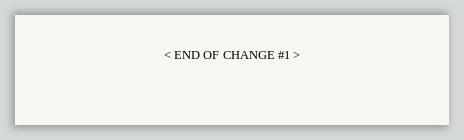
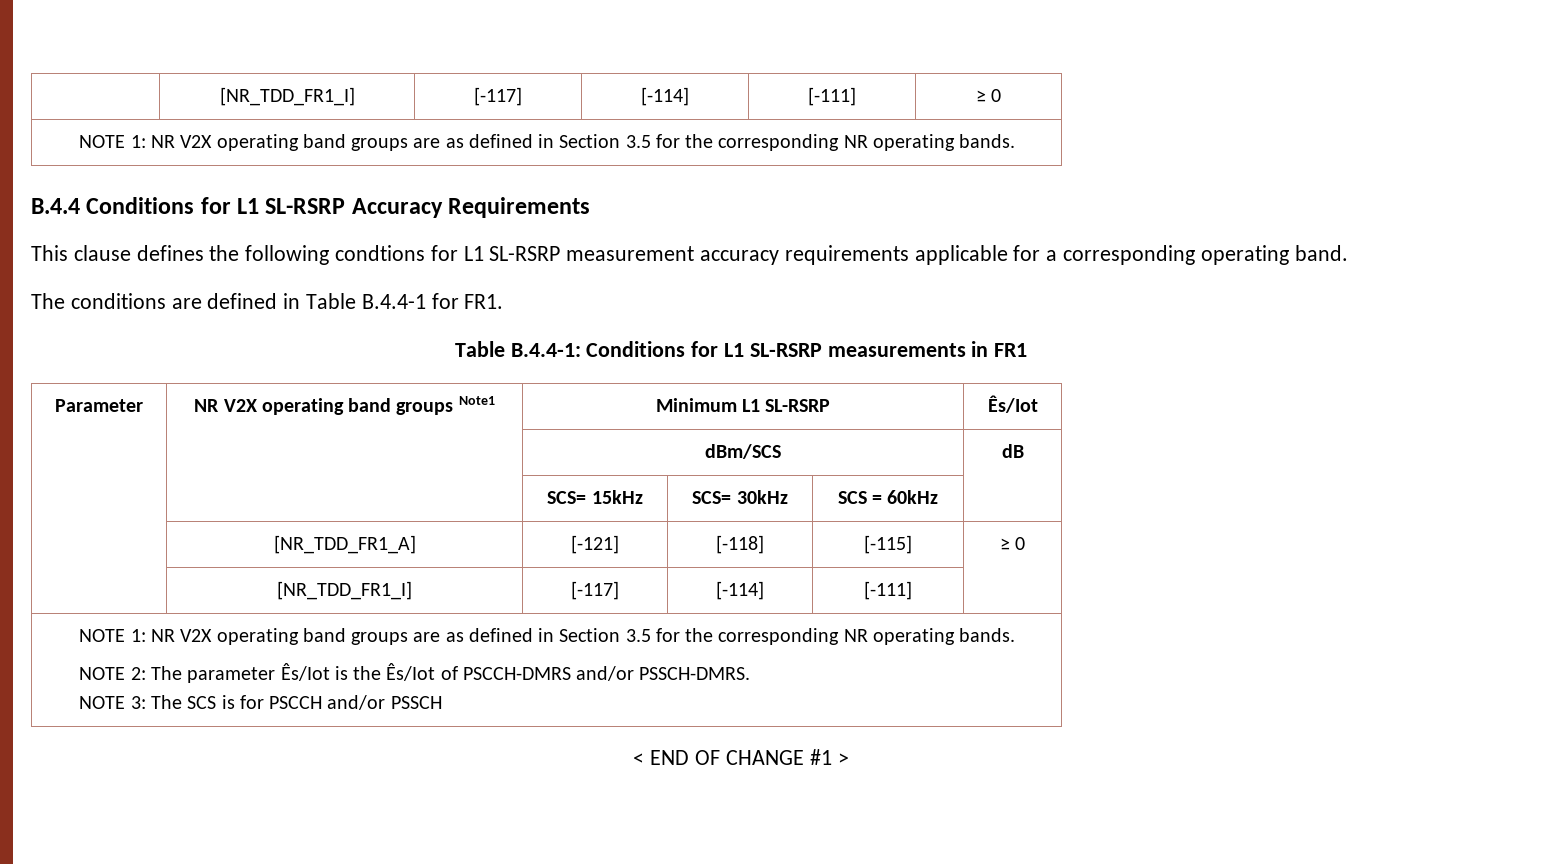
+ | [NR_TDD_FR1_I] | [-117] | [-114] | [-111] | ≥ 0
+ NOTE 1: NR V2X operating band groups are as defined in Section 3.5 for the corresponding NR operating bands.
+ B.4.4 Conditions for L1 SL-RSRP Accuracy Requirements
+ This clause defines the following condtions for L1 SL-RSRP measurement accuracy requirements applicable for a corresponding operating band.
+ The conditions are defined in Table B.4.4-1 for FR1.
+ Table B.4.4-1: Conditions for L1 SL-RSRP measurements in FR1
+ Parameter | NR V2X operating band groups Note1 | Minimum L1 SL-RSRP | Ês/Iot
+ | | dBm/SCS | dB
+ | | SCS= 15kHz | SCS= 30kHz | SCS = 60kHz |
+ | [NR_TDD_FR1_A] | [-121] | [-118] | [-115] | ≥ 0
+ | [NR_TDD_FR1_I] | [-117] | [-114] | [-111] |
+ NOTE 1: NR V2X operating band groups are as defined in Section 3.5 for the corresponding NR operating bands.
+ NOTE 2: The parameter Ês/Iot is the Ês/Iot of PSCCH-DMRS and/or PSSCH-DMRS.
+ NOTE 3: The SCS is for PSCCH and/or PSSCH

